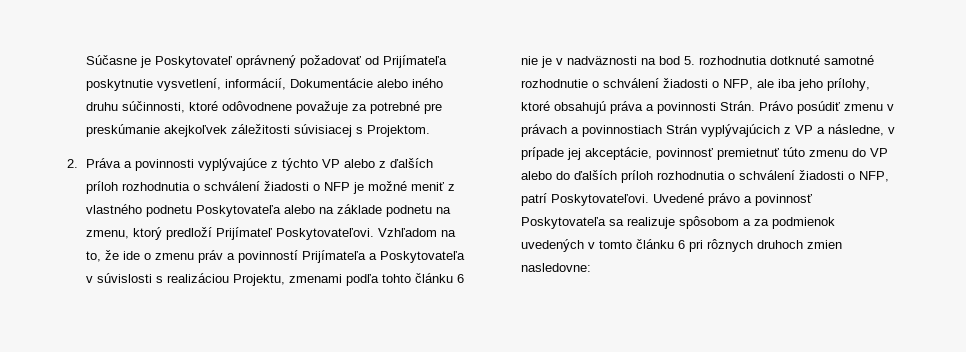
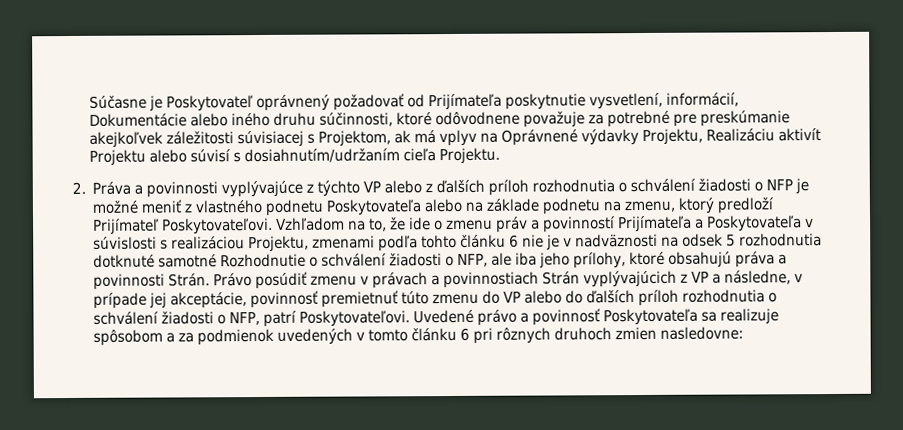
- Súčasne je Poskytovateľ oprávnený požadovať od Prijímateľa poskytnutie vysvetlení, informácií, Dokumentácie alebo iného druhu súčinnosti, ktoré odôvodnene považuje za potrebné pre preskúmanie akejkoľvek záležitosti súvisiacej s Projektom.
+ Súčasne je Poskytovateľ oprávnený požadovať od Prijímateľa poskytnutie vysvetlení, informácií, Dokumentácie alebo iného druhu súčinnosti, ktoré odôvodnene považuje za potrebné pre preskúmanie akejkoľvek záležitosti súvisiacej s Projektom, ak má vplyv na Oprávnené výdavky Projektu, Realizáciu aktivít Projektu alebo súvisí s dosiahnutím/udržaním cieľa Projektu.
- Vzhľadom na to, že ide o zmenu práv a povinností Prijímateľa a Poskytovateľa v súvislosti s realizáciou Projektu, zmenami podľa tohto článku 6 nie je v nadväznosti na bod 5. rozhodnutia dotknuté samotné rozhodnutie o schválení žiadosti o NFP, ale iba jeho prílohy, ktoré obsahujú práva a povinnosti Strán.
+ Vzhľadom na to, že ide o zmenu práv a povinností Prijímateľa a Poskytovateľa v súvislosti s realizáciou Projektu, zmenami podľa tohto článku 6 nie je v nadväznosti na odsek 5 rozhodnutia dotknuté samotné Rozhodnutie o schválení žiadosti o NFP, ale iba jeho prílohy, ktoré obsahujú práva a povinnosti Strán.

